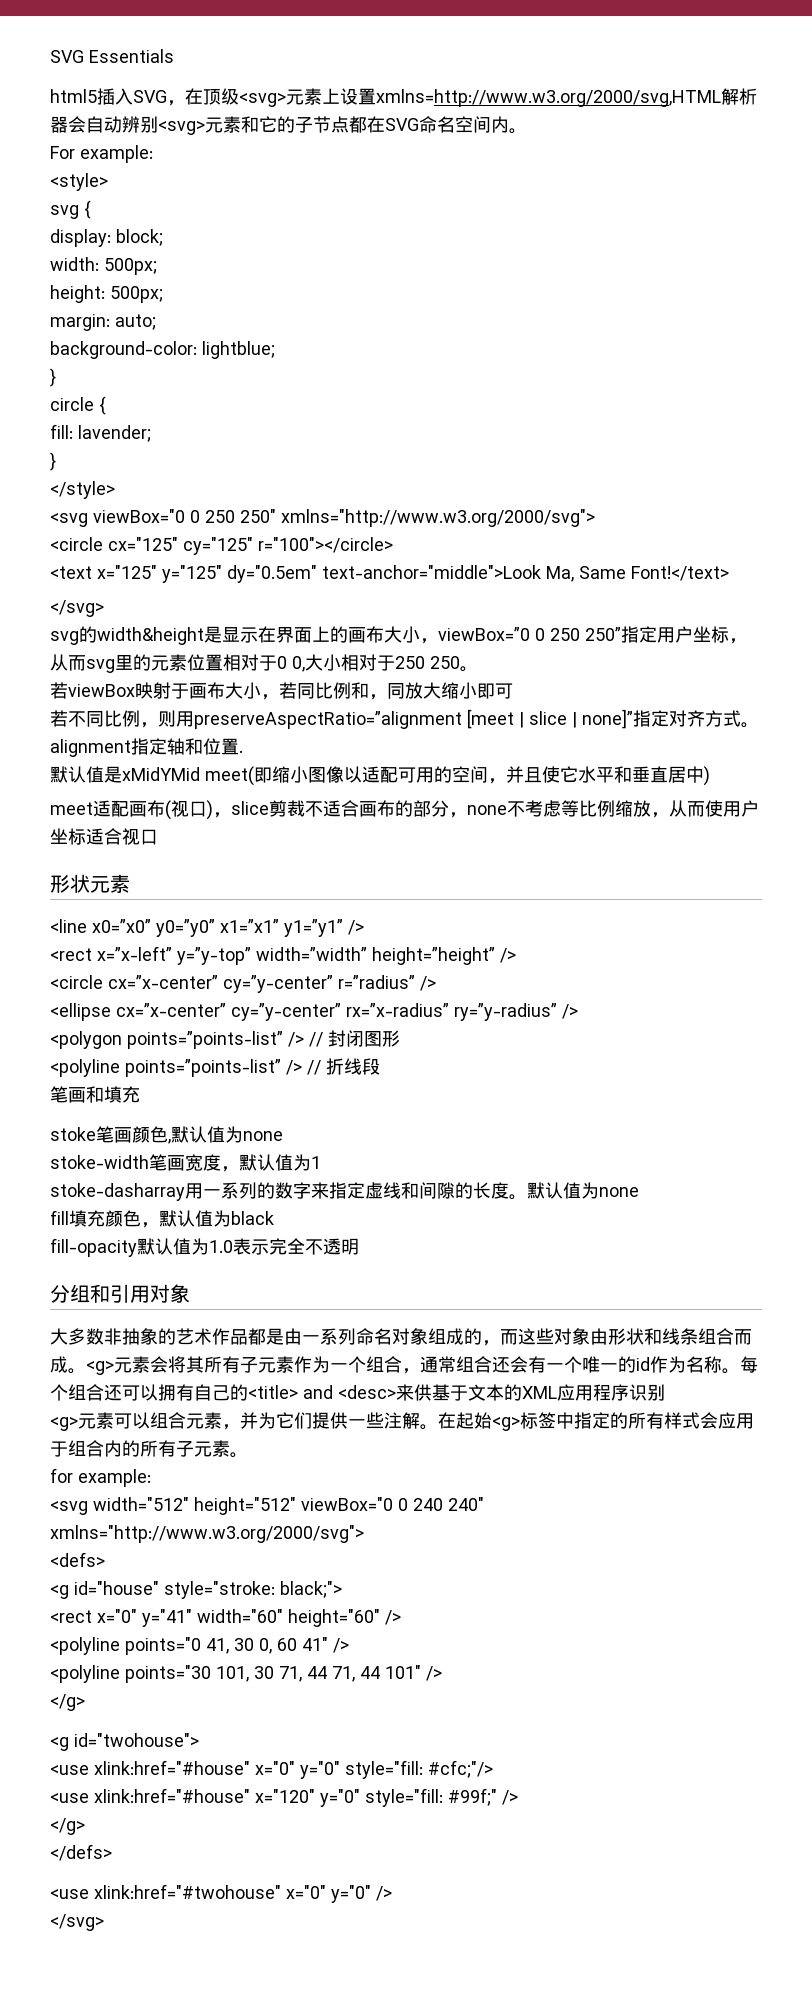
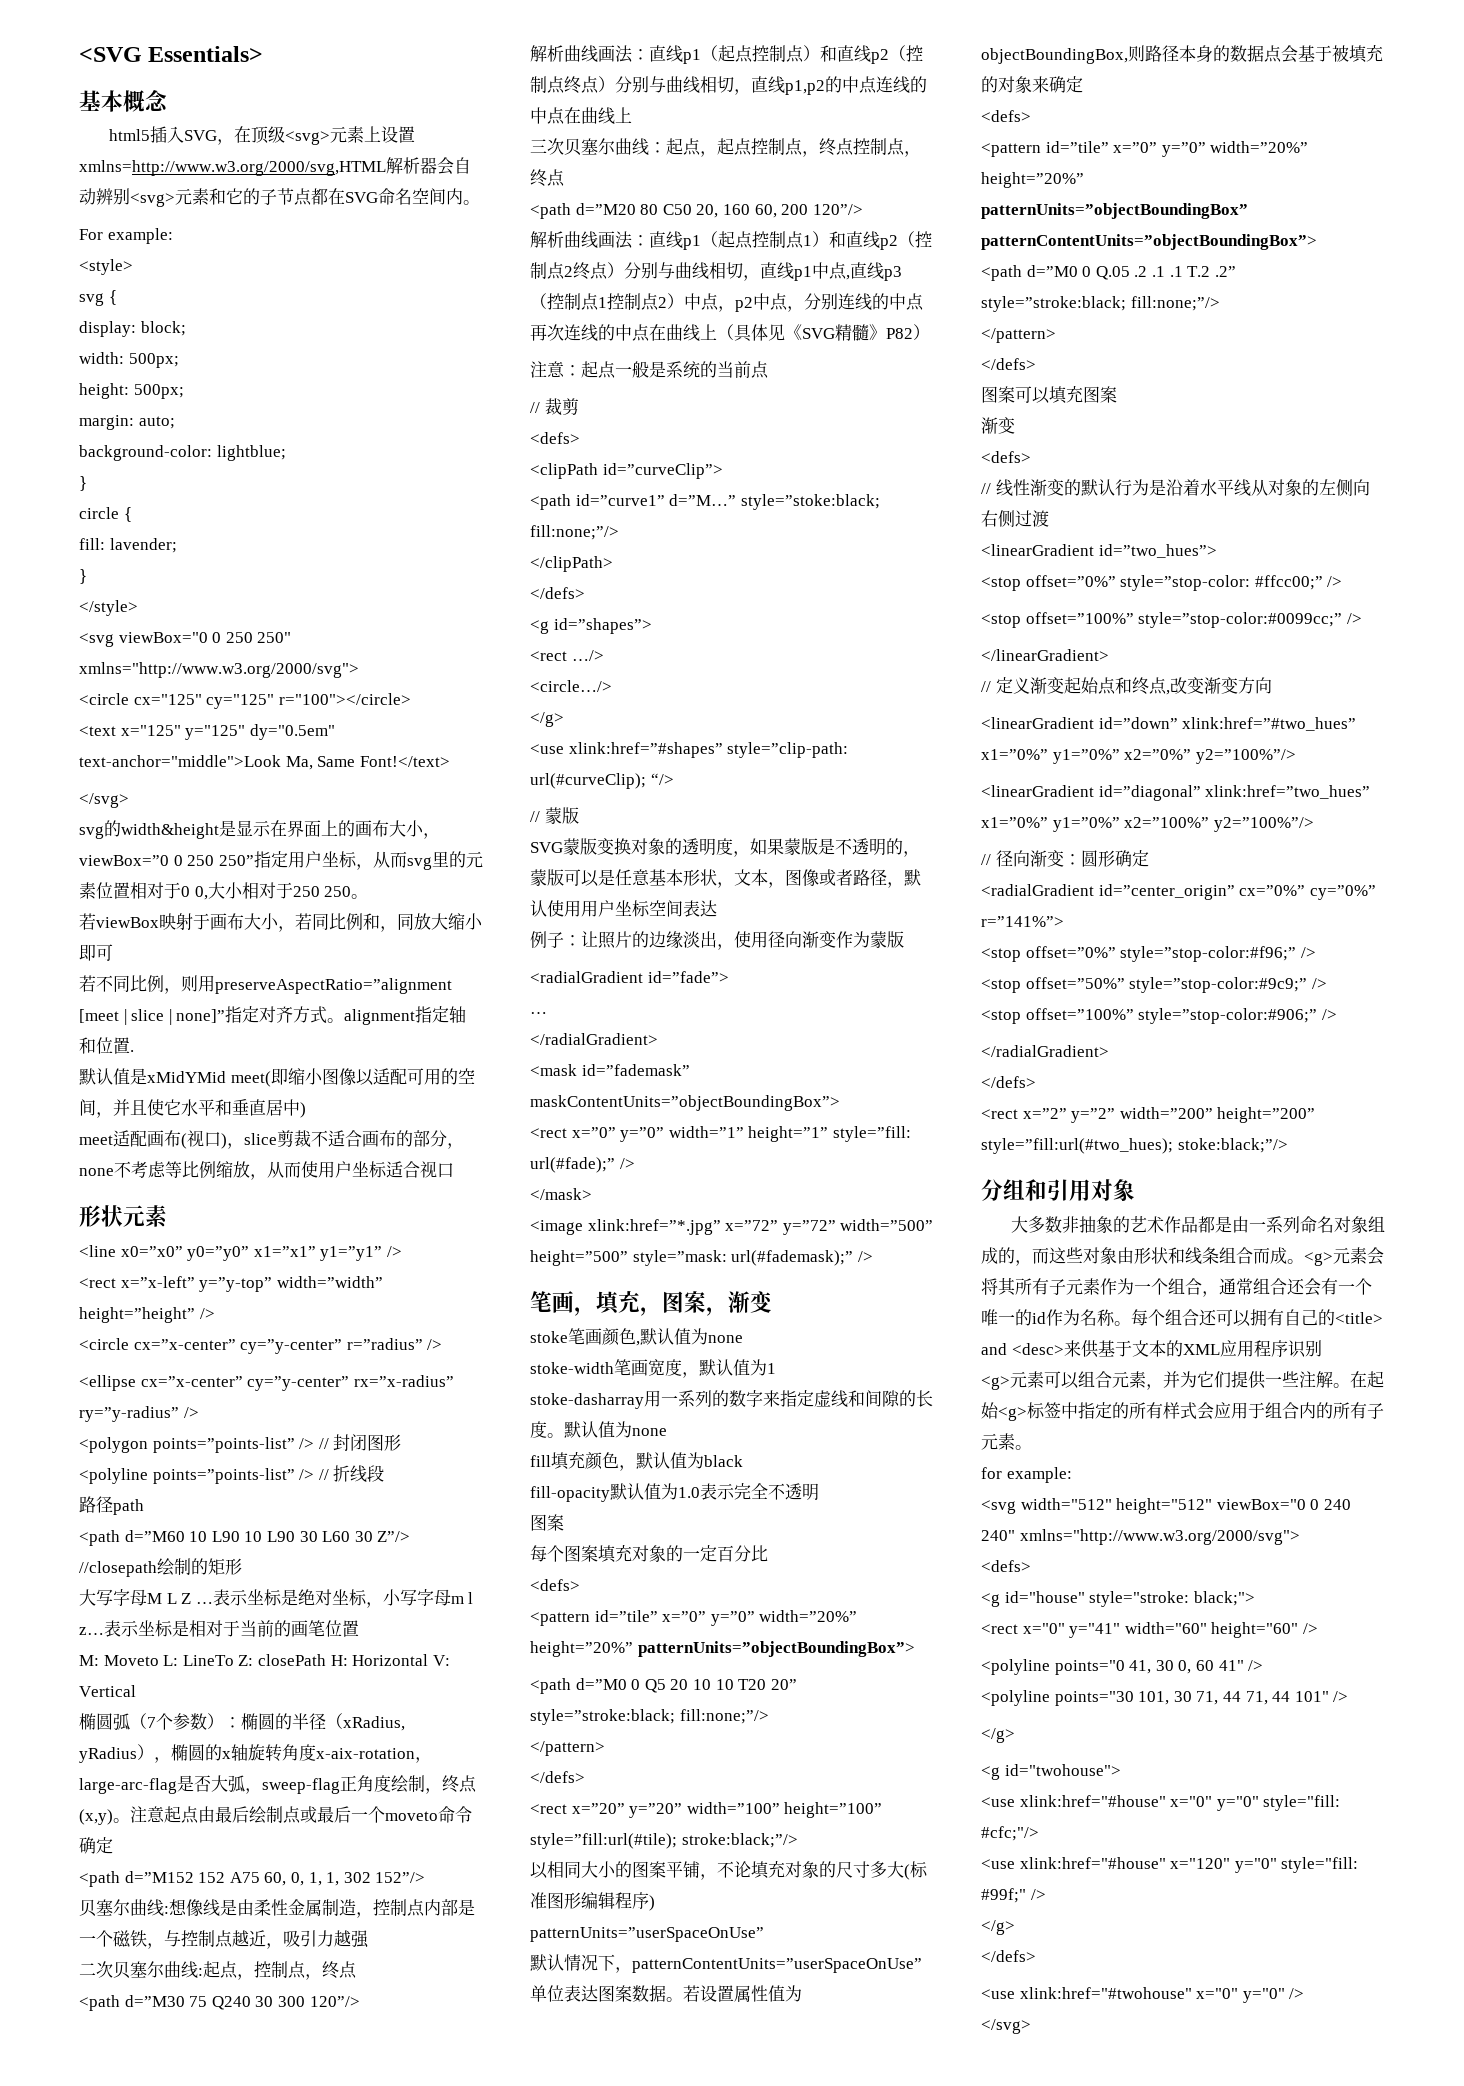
- SVG Essentials
+ <SVG Essentials>
+ 基本概念
- 笔画和填充
+ 路径path
+ <path d=”M60 10 L90 10 L90 30 L60 30 Z”/> //closepath绘制的矩形
+ 大写字母M L Z …表示坐标是绝对坐标，小写字母m l z…表示坐标是相对于当前的画笔位置
+ M: Moveto L: LineTo Z: closePath H: Horizontal V: Vertical
+ 椭圆弧（7个参数）：椭圆的半径（xRadius, yRadius），椭圆的x轴旋转角度x-aix-rotation，large-arc-flag是否大弧，sweep-flag正角度绘制，终点(x,y)。注意起点由最后绘制点或最后一个moveto命令确定
+ <path d=”M152 152 A75 60, 0, 1, 1, 302 152”/>
+ 贝塞尔曲线:想像线是由柔性金属制造，控制点内部是一个磁铁，与控制点越近，吸引力越强
+ 二次贝塞尔曲线:起点，控制点，终点
+ <path d=”M30 75 Q240 30 300 120”/>
+ 解析曲线画法：直线p1（起点控制点）和直线p2（控制点终点）分别与曲线相切，直线p1,p2的中点连线的中点在曲线上
+ 三次贝塞尔曲线：起点，起点控制点，终点控制点，终点
+ <path d=”M20 80 C50 20, 160 60, 200 120”/>
+ 解析曲线画法：直线p1（起点控制点1）和直线p2（控制点2终点）分别与曲线相切，直线p1中点,直线p3（控制点1控制点2）中点，p2中点，分别连线的中点再次连线的中点在曲线上（具体见《SVG精髓》P82）
+ 注意：起点一般是系统的当前点
+ // 裁剪
+ <defs>
+ <clipPath id=”curveClip”>
+ <path id=”curve1” d=”M…” style=”stoke:black; fill:none;”/>
+ </clipPath>
+ </defs>
+ <g id=”shapes”>
+ <rect …/>
+ <circle…/>
+ </g>
+ <use xlink:href=”#shapes” style=”clip-path: url(#curveClip); “/>
+ // 蒙版
+ SVG蒙版变换对象的透明度，如果蒙版是不透明的，蒙版可以是任意基本形状，文本，图像或者路径，默认使用用户坐标空间表达
+ 例子：让照片的边缘淡出，使用径向渐变作为蒙版
+ <radialGradient id=”fade”>
+ …
+ </radialGradient>
+ <mask id=”fademask” maskContentUnits=”objectBoundingBox”>
+ <rect x=”0” y=”0” width=”1” height=”1” style=”fill: url(#fade);” />
+ </mask>
+ <image xlink:href=”*.jpg” x=”72” y=”72” width=”500” height=”500” style=”mask: url(#fademask);” />
+ 笔画，填充，图案，渐变
  fill-opacity默认值为1.0表示完全不透明
+ 图案
+ 每个图案填充对象的一定百分比
+ <defs>
+ <pattern id=”tile” x=”0” y=”0” width=”20%” height=”20%” patternUnits=”objectBoundingBox”>
+ <path d=”M0 0 Q5 20 10 10 T20 20” style=”stroke:black; fill:none;”/>
+ </pattern>
+ </defs>
+ <rect x=”20” y=”20” width=”100” height=”100” style=”fill:url(#tile); stroke:black;”/>
+ 以相同大小的图案平铺，不论填充对象的尺寸多大(标准图形编辑程序)
+ patternUnits=”userSpaceOnUse”
+ 默认情况下，patternContentUnits=”userSpaceOnUse”单位表达图案数据。若设置属性值为objectBoundingBox,则路径本身的数据点会基于被填充的对象来确定
+ <defs>
+ <pattern id=”tile” x=”0” y=”0” width=”20%” height=”20%”
+ patternUnits=”objectBoundingBox” patternContentUnits=”objectBoundingBox”>
+ <path d=”M0 0 Q.05 .2 .1 .1 T.2 .2” style=”stroke:black; fill:none;”/>
+ </pattern>
+ </defs>
+ 图案可以填充图案
+ 渐变
+ <defs>
+ // 线性渐变的默认行为是沿着水平线从对象的左侧向右侧过渡
+ <linearGradient id=”two_hues”>
+ <stop offset=”0%” style=”stop-color: #ffcc00;” />
+ <stop offset=”100%” style=”stop-color:#0099cc;” />
+ </linearGradient>
+ // 定义渐变起始点和终点,改变渐变方向
+ <linearGradient id=”down” xlink:href=”#two_hues” x1=”0%” y1=”0%” x2=”0%” y2=”100%”/>
+ <linearGradient id=”diagonal” xlink:href=”two_hues” x1=”0%” y1=”0%” x2=”100%” y2=”100%”/>
+ // 径向渐变：圆形确定
+ <radialGradient id=”center_origin” cx=”0%” cy=”0%” r=”141%”>
+ <stop offset=”0%” style=”stop-color:#f96;” />
+ <stop offset=”50%” style=”stop-color:#9c9;” />
+ <stop offset=”100%” style=”stop-color:#906;” />
+ </radialGradient>
+ </defs>
+ <rect x=”2” y=”2” width=”200” height=”200” style=”fill:url(#two_hues); stoke:black;”/>

